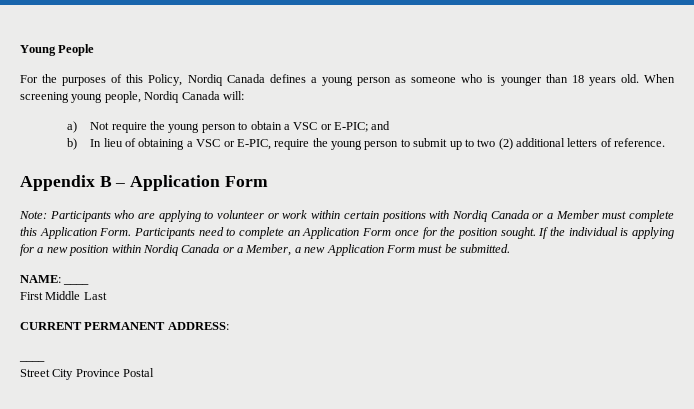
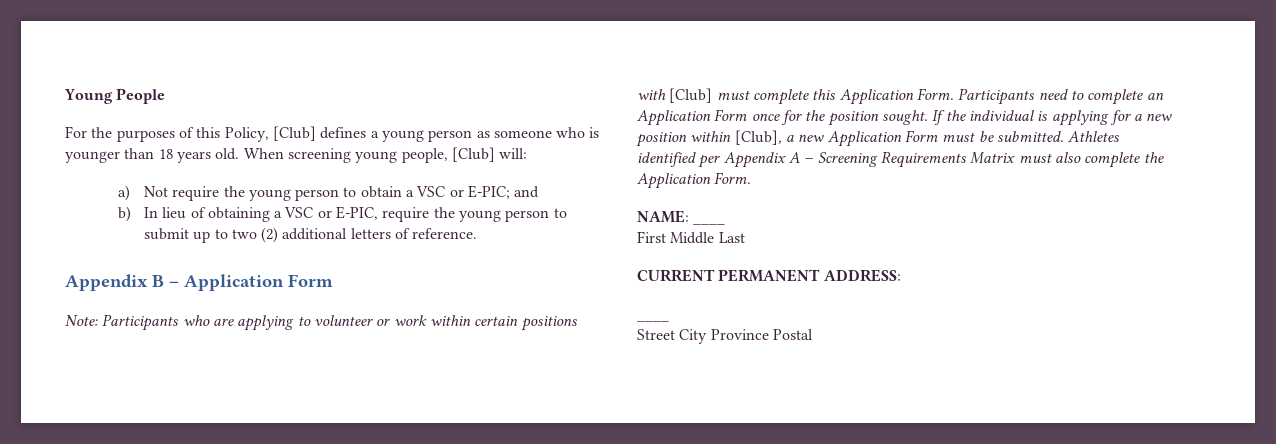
- For the purposes of this Policy, Nordiq Canada defines a young person as someone who is younger than 18 years old.
+ For the purposes of this Policy, [Club] defines a young person as someone who is younger than 18 years old.
- When screening young people, Nordiq Canada will:
+ When screening young people, [Club] will:
- Note: Participants who are applying to volunteer or work within certain positions with Nordiq Canada or a Member must complete this Application Form.
+ Note: Participants who are applying to volunteer or work within certain positions with [Club] must complete this Application Form.
- If the individual is applying for a new position within Nordiq Canada or a Member, a new Application Form must be submitted.
+ If the individual is applying for a new position within [Club], a new Application Form must be submitted. Athletes identified per Appendix A – Screening Requirements Matrix must also complete the Application Form.

